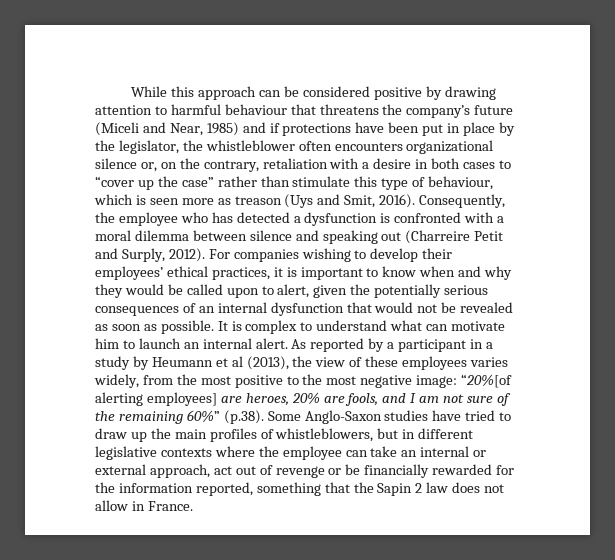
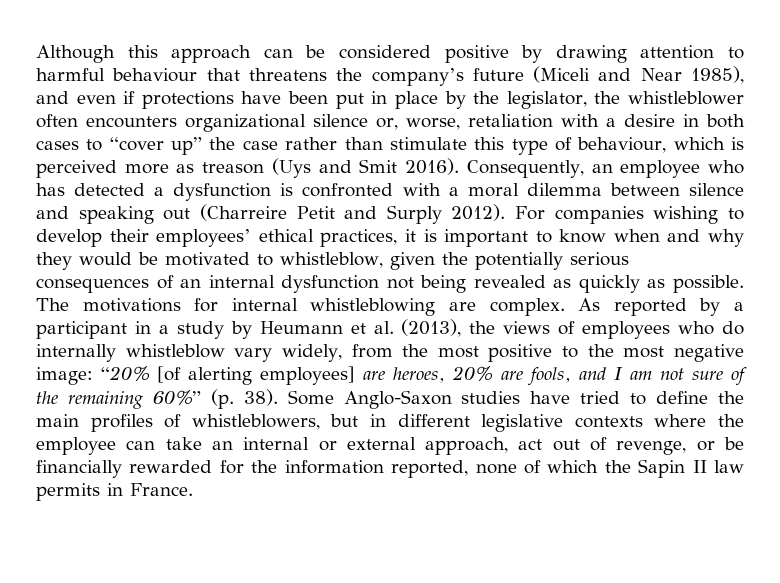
- While this approach can be considered positive by drawing attention to harmful behaviour that threatens the company’s future (Miceli and Near, 1985) and if protections have been put in place by the legislator, the whistleblower often encounters organizational silence or, on the contrary, retaliation with a desire in both cases to “cover up the case” rather than stimulate this type of behaviour, which is seen more as treason (Uys and Smit, 2016).
+ Although this approach can be considered positive by drawing attention to harmful behaviour that threatens the company’s future (Miceli and Near 1985), and even if protections have been put in place by the legislator, the whistleblower often encounters organizational silence or, worse, retaliation with a desire in both cases to “cover up” the case rather than stimulate this type of behaviour, which is perceived more as treason (Uys and Smit 2016).
- Consequently, the employee who has detected a dysfunction is confronted with a moral dilemma between silence and speaking out (Charreire Petit and Surply, 2012).
+ Consequently, an employee who has detected a dysfunction is confronted with a moral dilemma between silence and speaking out (Charreire Petit and Surply 2012).
- For companies wishing to develop their employees’ ethical practices, it is important to know when and why they would be called upon to alert, given the potentially serious consequences of an internal dysfunction that would not be revealed as soon as possible.
+ For companies wishing to develop their employees’ ethical practices, it is important to know when and why they would be motivated to whistleblow, given the potentially serious consequences of an internal dysfunction not being revealed as quickly as possible.
- It is complex to understand what can motivate him to launch an internal alert.
+ The motivations for internal whistleblowing are complex.
- As reported by a participant in a study by Heumann et al (2013), the view of these employees varies widely, from the most positive to the most negative image:
+ As reported by a participant in a study by Heumann et al. (2013), the views of employees who do internally whistleblow vary widely, from the most positive to the most negative image:
- “20%[of alerting employees] are heroes, 20% are fools, and I am not sure of the remaining 60%” (p.38). Some Anglo-Saxon studies have tried to draw up the main profiles of whistleblowers, but in different legislative contexts where the employee can take an internal or external approach, act out of revenge or be financially rewarded for the information reported, something that the Sapin 2 law does not allow in France.
+ “20% [of alerting employees] are heroes, 20% are fools, and I am not sure of the remaining 60%” (p. 38). Some Anglo-Saxon studies have tried to define the main profiles of whistleblowers, but in different legislative contexts where the employee can take an internal or external approach, act out of revenge, or be financially rewarded for the information reported, none of which the Sapin II law permits in France.

